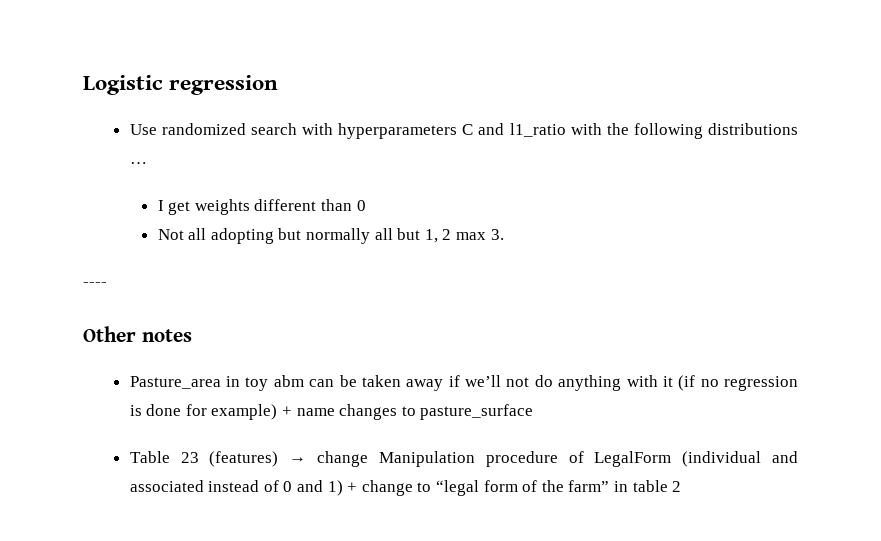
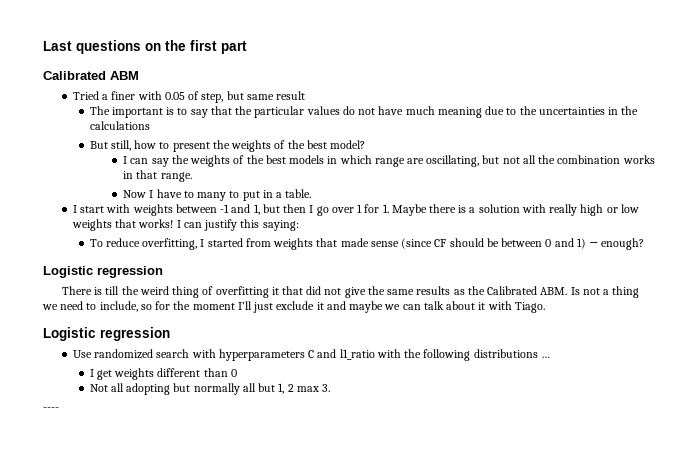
+ Last questions on the first part
+ Calibrated ABM
+ Tried a finer with 0.05 of step, but same result
+ The important is to say that the particular values do not have much meaning due to the uncertainties in the calculations
+ But still, how to present the weights of the best model?
+ I can say the weights of the best models in which range are oscillating, but not all the combination works in that range.
+ Now I have to many to put in a table.
+ I start with weights between -1 and 1, but then I go over 1 for 1. Maybe there is a solution with really high or low weights that works! I can justify this saying:
+ To reduce overfitting, I started from weights that made sense (since CF should be between 0 and 1) → enough?
+ Logistic regression
+ There is till the weird thing of overfitting it that did not give the same results as the Calibrated ABM. Is not a thing we need to include, so for the moment I’ll just exclude it and maybe we can talk about it with Tiago.
- Other notes
- Pasture_area in toy abm can be taken away if we’ll not do anything with it (if no regression is done for example) + name changes to pasture_surface
- Table 23 (features) → change Manipulation procedure of LegalForm (individual and associated instead of 0 and 1) + change to “legal form of the farm” in table 2

